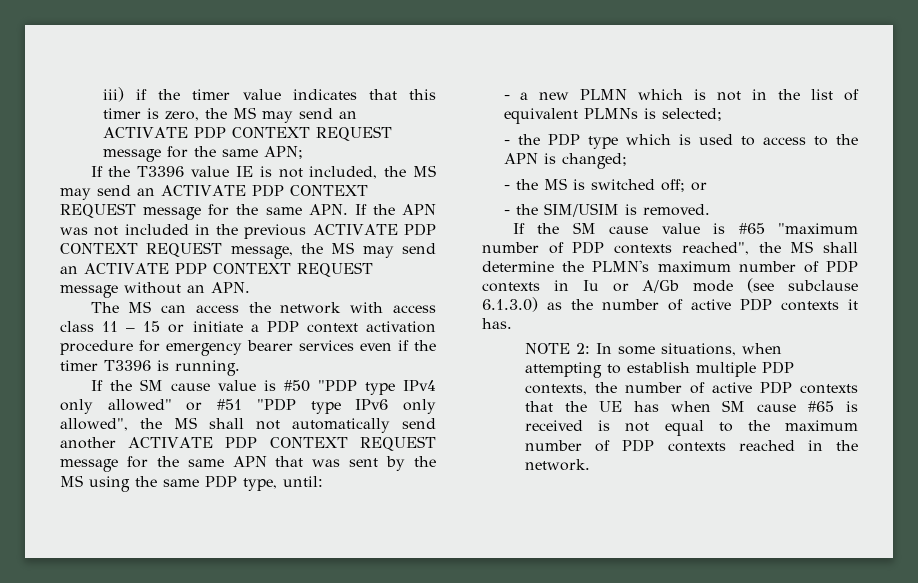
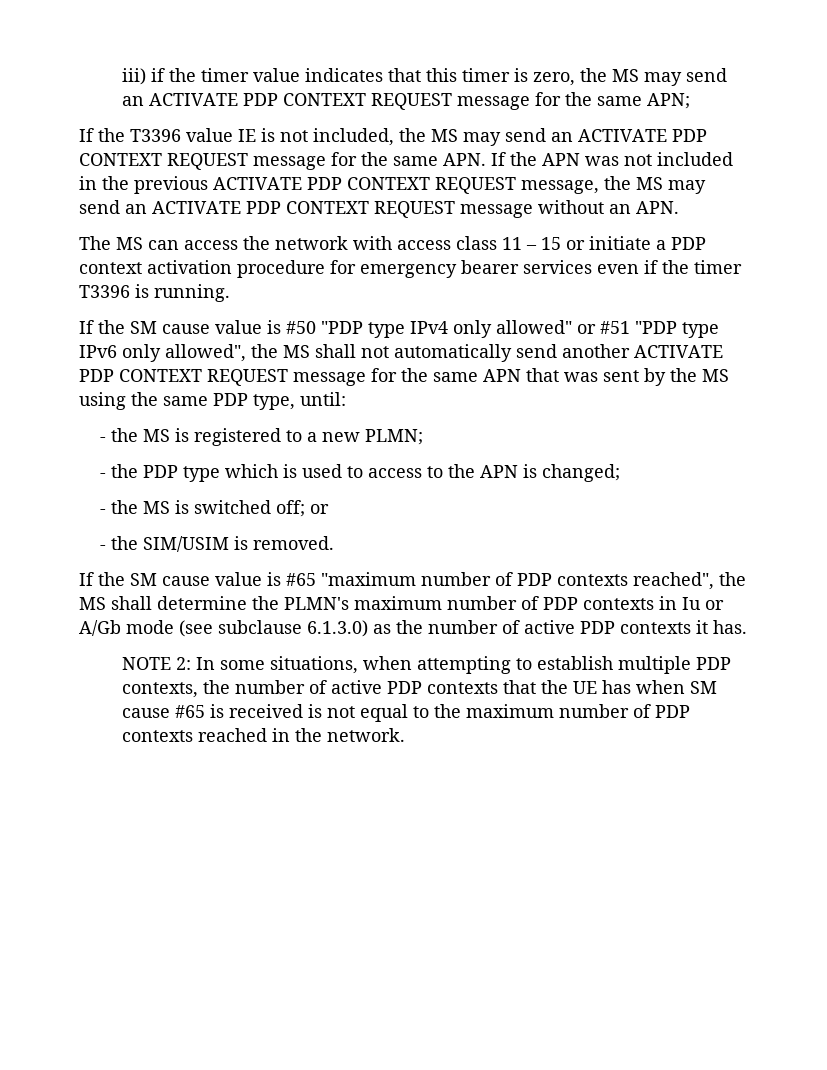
- - a new PLMN which is not in the list of equivalent PLMNs is selected;
+ - the MS is registered to a new PLMN;

